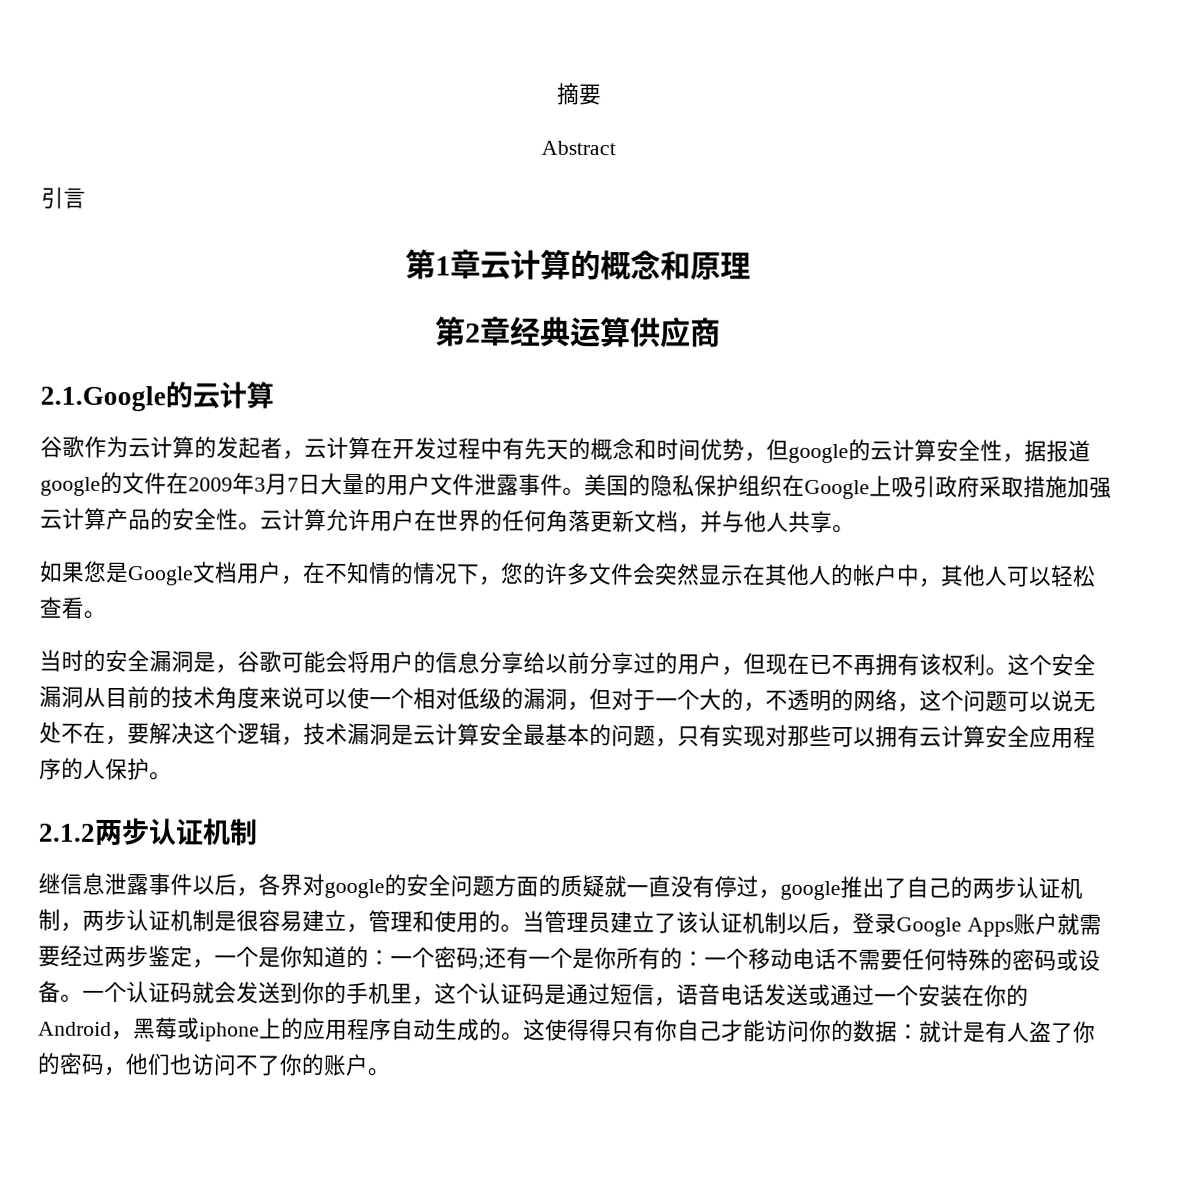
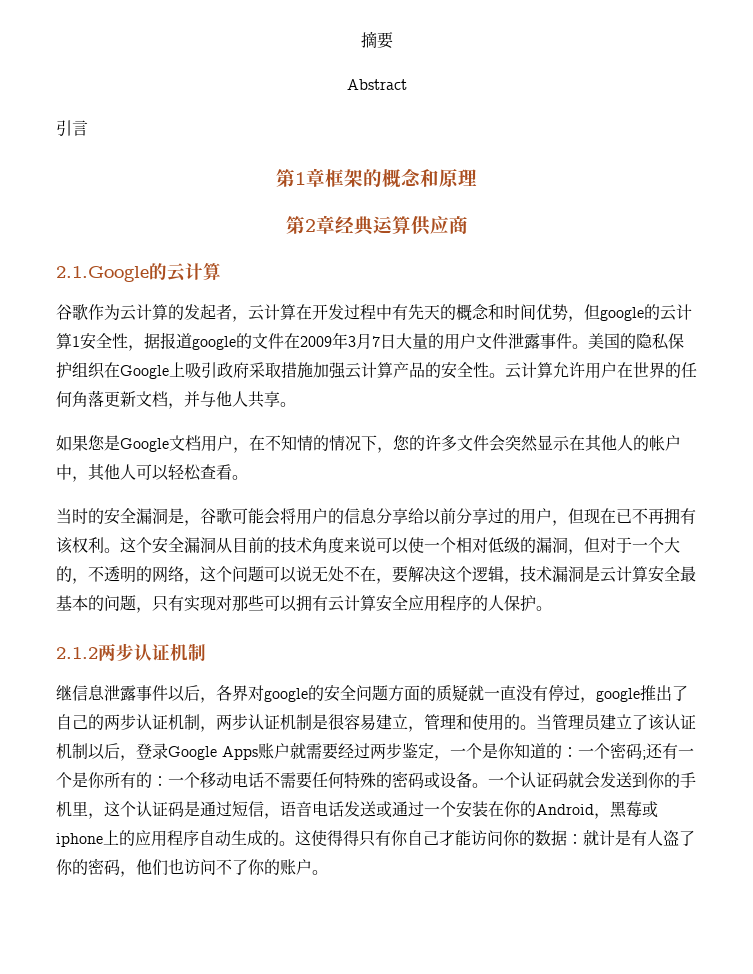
- 第1章云计算的概念和原理
+ 第1章框架的概念和原理
- 谷歌作为云计算的发起者，云计算在开发过程中有先天的概念和时间优势，但google的云计算安全性，据报道google的文件在2009年3月7日大量的用户文件泄露事件。
+ 谷歌作为云计算的发起者，云计算在开发过程中有先天的概念和时间优势，但google的云计算1安全性，据报道google的文件在2009年3月7日大量的用户文件泄露事件。

